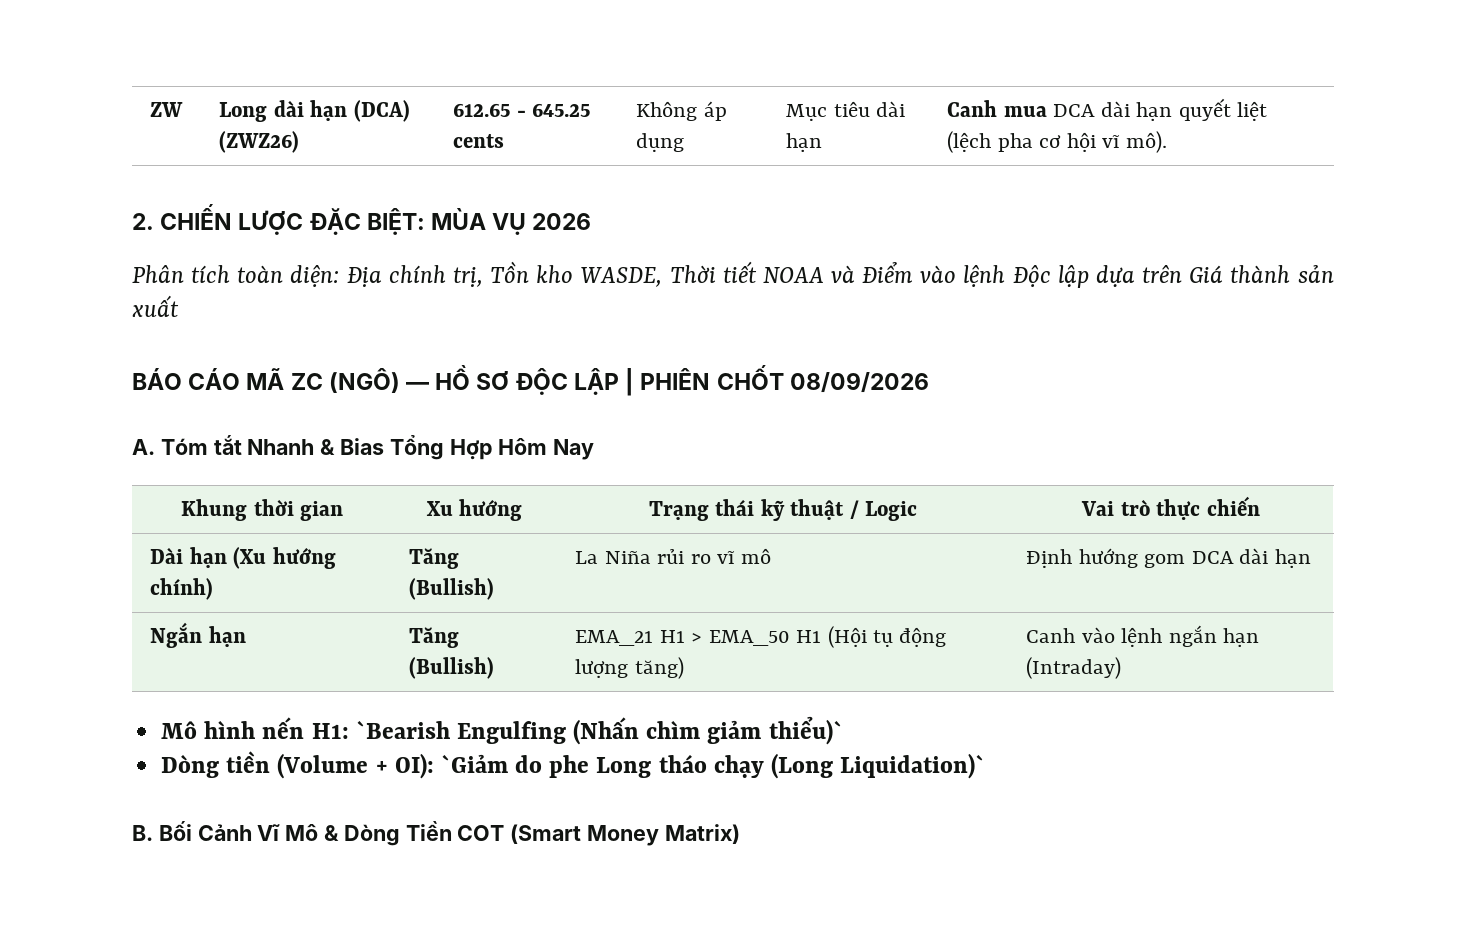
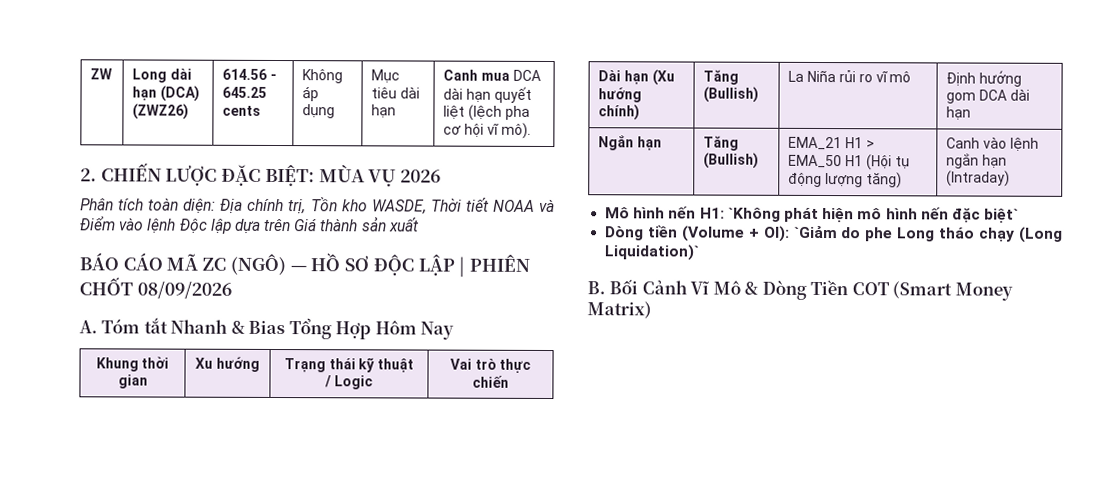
- ZW | Long dài hạn (DCA) (ZWZ26) | 612.65 - 645.25 cents | Không áp dụng | Mục tiêu dài hạn | Canh mua DCA dài hạn quyết liệt (lệch pha cơ hội vĩ mô).
+ ZW | Long dài hạn (DCA) (ZWZ26) | 614.56 - 645.25 cents | Không áp dụng | Mục tiêu dài hạn | Canh mua DCA dài hạn quyết liệt (lệch pha cơ hội vĩ mô).
- Mô hình nến H1: `Bearish Engulfing (Nhấn chìm giảm thiểu)`
+ Mô hình nến H1: `Không phát hiện mô hình nến đặc biệt`

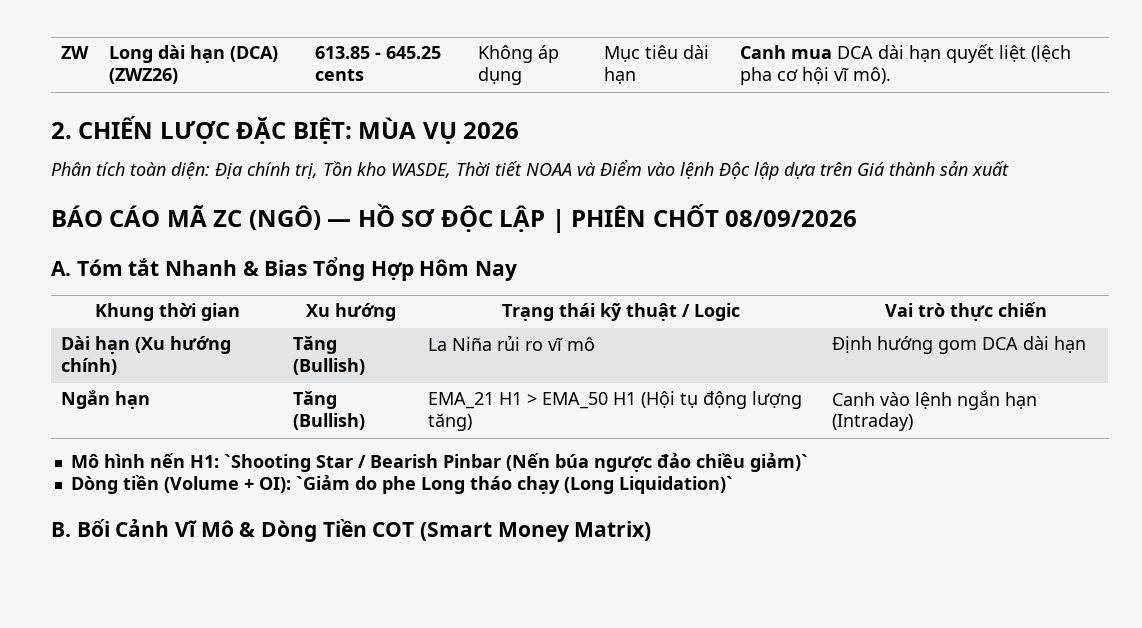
- ZW | Long dài hạn (DCA) (ZWZ26) | 614.56 - 645.25 cents | Không áp dụng | Mục tiêu dài hạn | Canh mua DCA dài hạn quyết liệt (lệch pha cơ hội vĩ mô).
+ ZW | Long dài hạn (DCA) (ZWZ26) | 613.85 - 645.25 cents | Không áp dụng | Mục tiêu dài hạn | Canh mua DCA dài hạn quyết liệt (lệch pha cơ hội vĩ mô).
- Mô hình nến H1: `Không phát hiện mô hình nến đặc biệt`
+ Mô hình nến H1: `Shooting Star / Bearish Pinbar (Nến búa ngược đảo chiều giảm)`

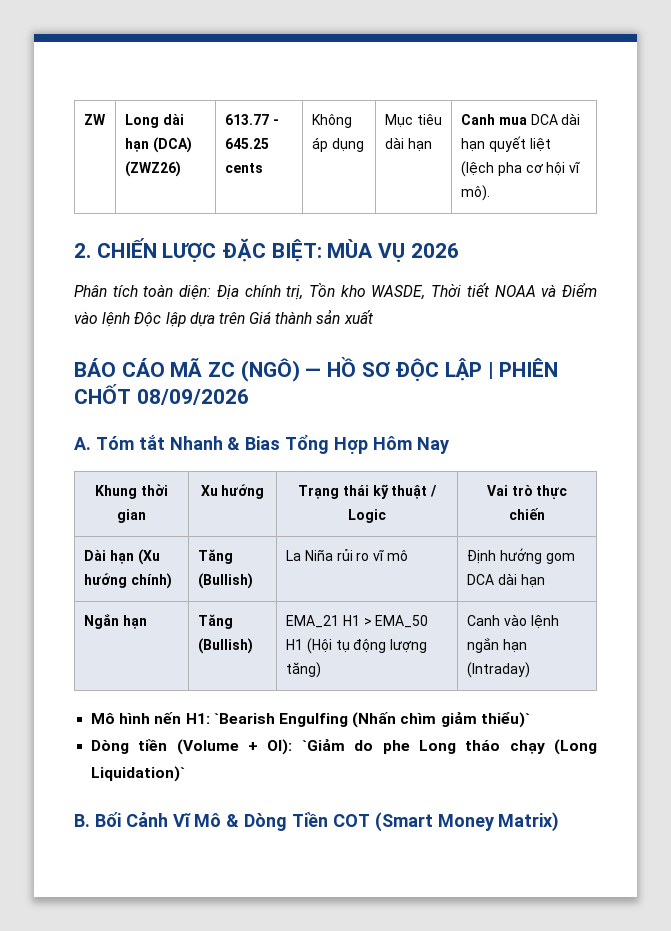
- ZW | Long dài hạn (DCA) (ZWZ26) | 613.85 - 645.25 cents | Không áp dụng | Mục tiêu dài hạn | Canh mua DCA dài hạn quyết liệt (lệch pha cơ hội vĩ mô).
+ ZW | Long dài hạn (DCA) (ZWZ26) | 613.77 - 645.25 cents | Không áp dụng | Mục tiêu dài hạn | Canh mua DCA dài hạn quyết liệt (lệch pha cơ hội vĩ mô).
- Mô hình nến H1: `Shooting Star / Bearish Pinbar (Nến búa ngược đảo chiều giảm)`
+ Mô hình nến H1: `Bearish Engulfing (Nhấn chìm giảm thiểu)`

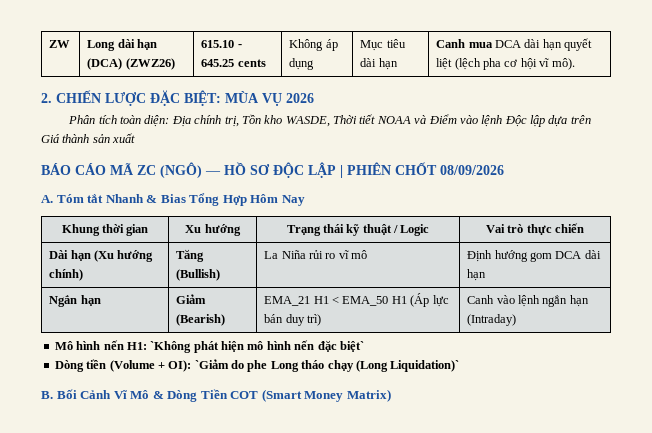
- ZW | Long dài hạn (DCA) (ZWZ26) | 613.77 - 645.25 cents | Không áp dụng | Mục tiêu dài hạn | Canh mua DCA dài hạn quyết liệt (lệch pha cơ hội vĩ mô).
+ ZW | Long dài hạn (DCA) (ZWZ26) | 615.10 - 645.25 cents | Không áp dụng | Mục tiêu dài hạn | Canh mua DCA dài hạn quyết liệt (lệch pha cơ hội vĩ mô).
- Ngắn hạn | Tăng (Bullish) | EMA_21 H1 > EMA_50 H1 (Hội tụ động lượng tăng) | Canh vào lệnh ngắn hạn (Intraday)
+ Ngắn hạn | Giảm (Bearish) | EMA_21 H1 < EMA_50 H1 (Áp lực bán duy trì) | Canh vào lệnh ngắn hạn (Intraday)
- Mô hình nến H1: `Bearish Engulfing (Nhấn chìm giảm thiểu)`
+ Mô hình nến H1: `Không phát hiện mô hình nến đặc biệt`

